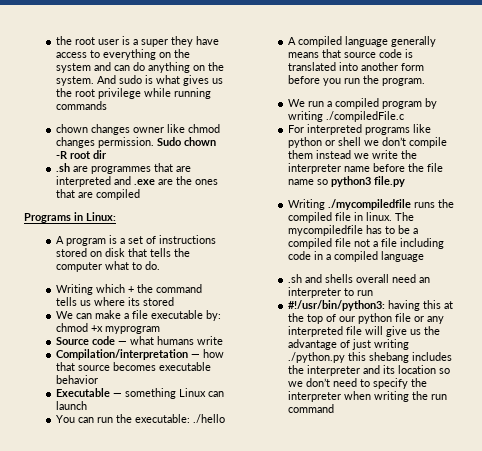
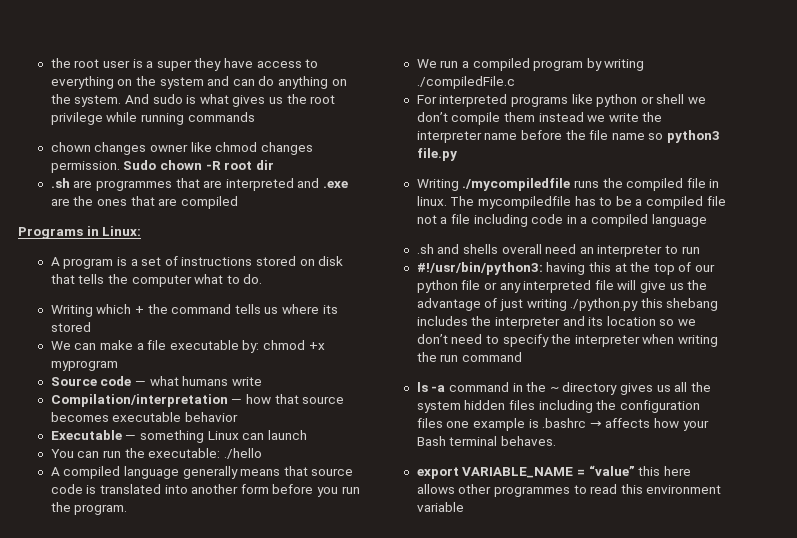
+ ls -a command in the ~ directory gives us all the system hidden files including the configuration files one example is .bashrc → affects how your Bash terminal behaves.
+ export VARIABLE_NAME = “value” this here allows other programmes to read this environment variable

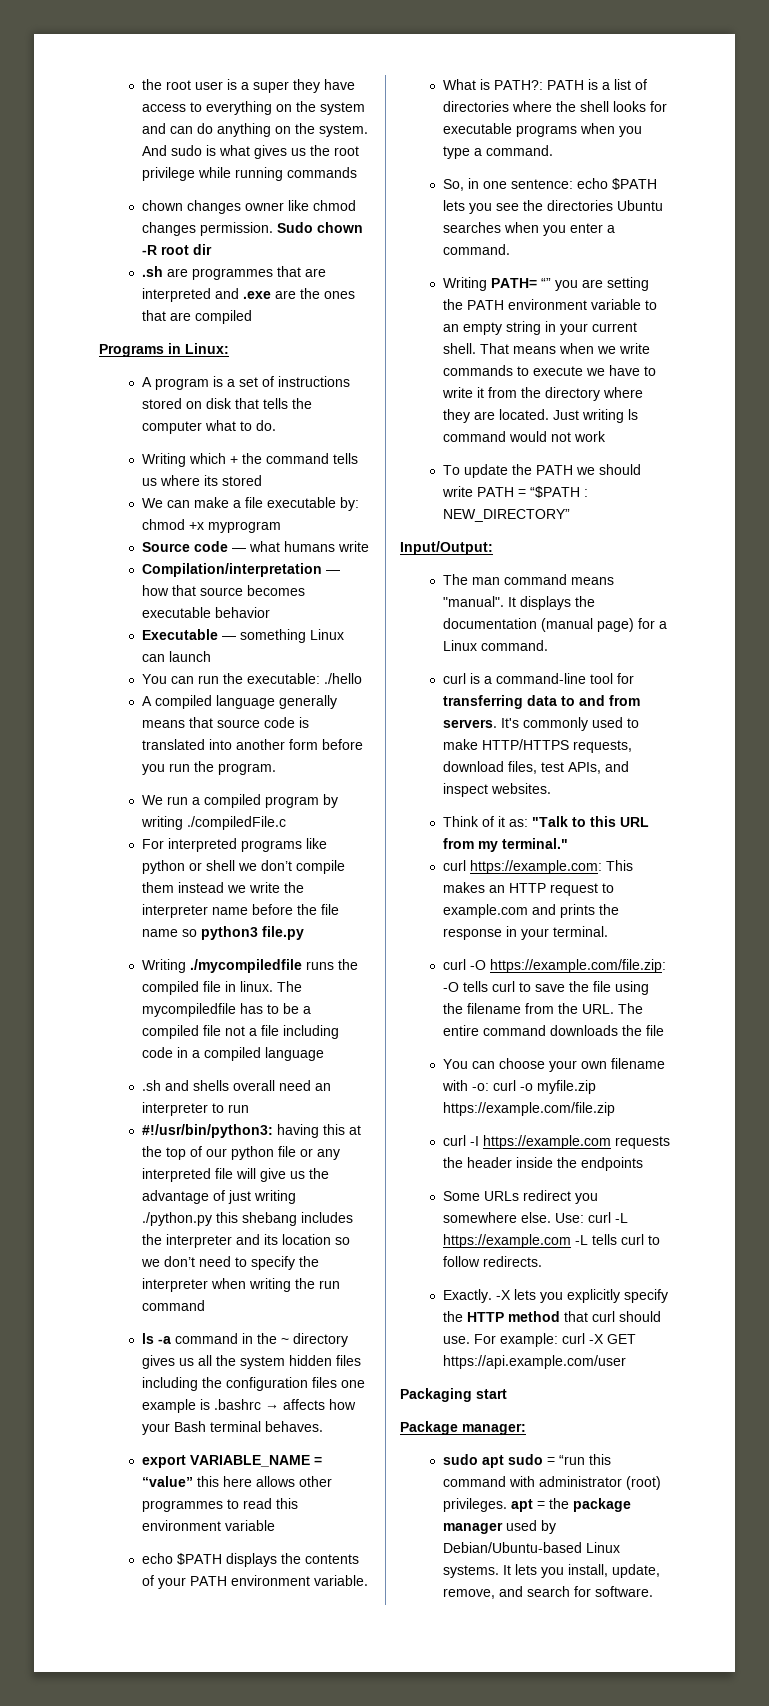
+ echo $PATH displays the contents of your PATH environment variable.
+ What is PATH?: PATH is a list of directories where the shell looks for executable programs when you type a command.
+ So, in one sentence: echo $PATH lets you see the directories Ubuntu searches when you enter a command.
+ Writing PATH= “” you are setting the PATH environment variable to an empty string in your current shell. That means when we write commands to execute we have to write it from the directory where they are located. Just writing ls command would not work
+ To update the PATH we should write PATH = “$PATH : NEW_DIRECTORY”
+ Input/Output:
+ The man command means "manual". It displays the documentation (manual page) for a Linux command.
+ curl is a command-line tool for transferring data to and from servers. It's commonly used to make HTTP/HTTPS requests, download files, test APIs, and inspect websites.
+ Think of it as: "Talk to this URL from my terminal."
+ curl https://example.com: This makes an HTTP request to example.com and prints the response in your terminal.
+ curl -O https://example.com/file.zip: -O tells curl to save the file using the filename from the URL. The entire command downloads the file
+ You can choose your own filename with -o: curl -o myfile.zip https://example.com/file.zip
+ curl -I https://example.com requests the header inside the endpoints
+ Some URLs redirect you somewhere else. Use: curl -L https://example.com -L tells curl to follow redirects.
+ Exactly. -X lets you explicitly specify the HTTP method that curl should use. For example: curl -X GET https://api.example.com/user
+ Packaging start
+ Package manager:
+ sudo apt sudo = “run this command with administrator (root) privileges. apt = the package manager used by Debian/Ubuntu-based Linux systems. It lets you install, update, remove, and search for software.

